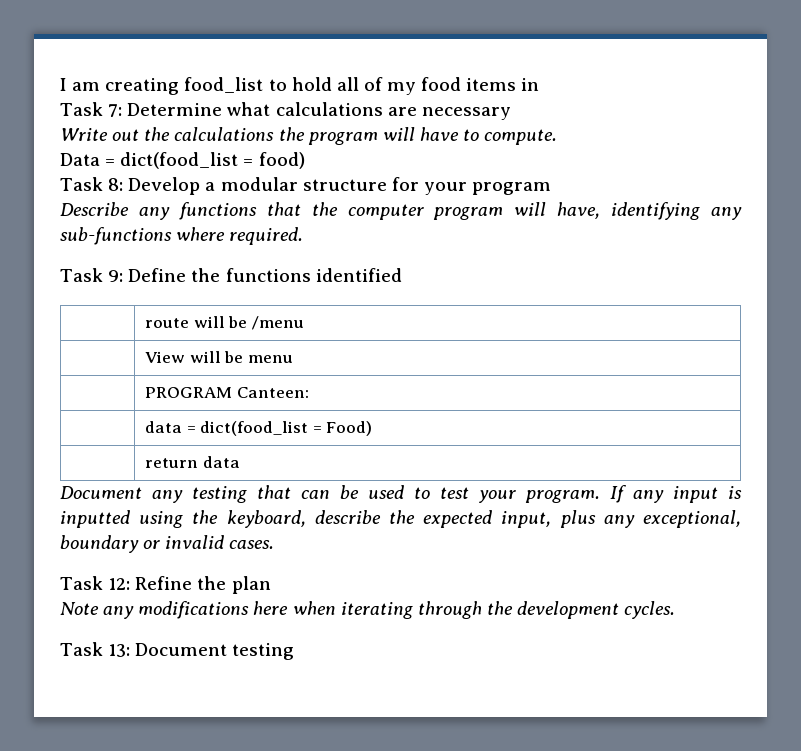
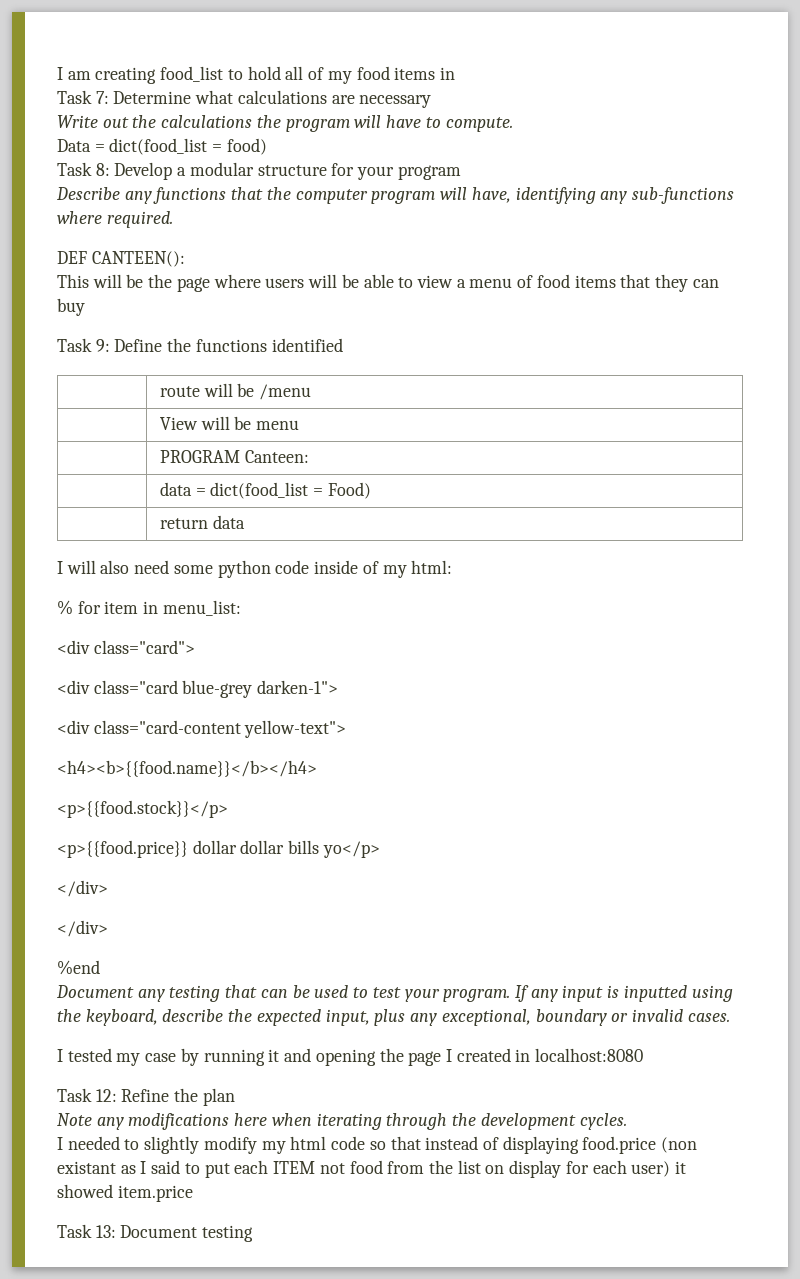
+ DEF CANTEEN():
+ This will be the page where users will be able to view a menu of food items that they can buy
+ I will also need some python code inside of my html:
+ % for item in menu_list:
+ <div class="card">
+ <div class="card blue-grey darken-1">
+ <div class="card-content yellow-text">
+ <h4><b>{{food.name}}</b></h4>
+ <p>{{food.stock}}</p>
+ <p>{{food.price}} dollar dollar bills yo</p>
+ </div>
+ </div>
+ %end
+ I tested my case by running it and opening the page I created in localhost:8080
+ I needed to slightly modify my html code so that instead of displaying food.price (non existant as I said to put each ITEM not food from the list on display for each user) it showed item.price

